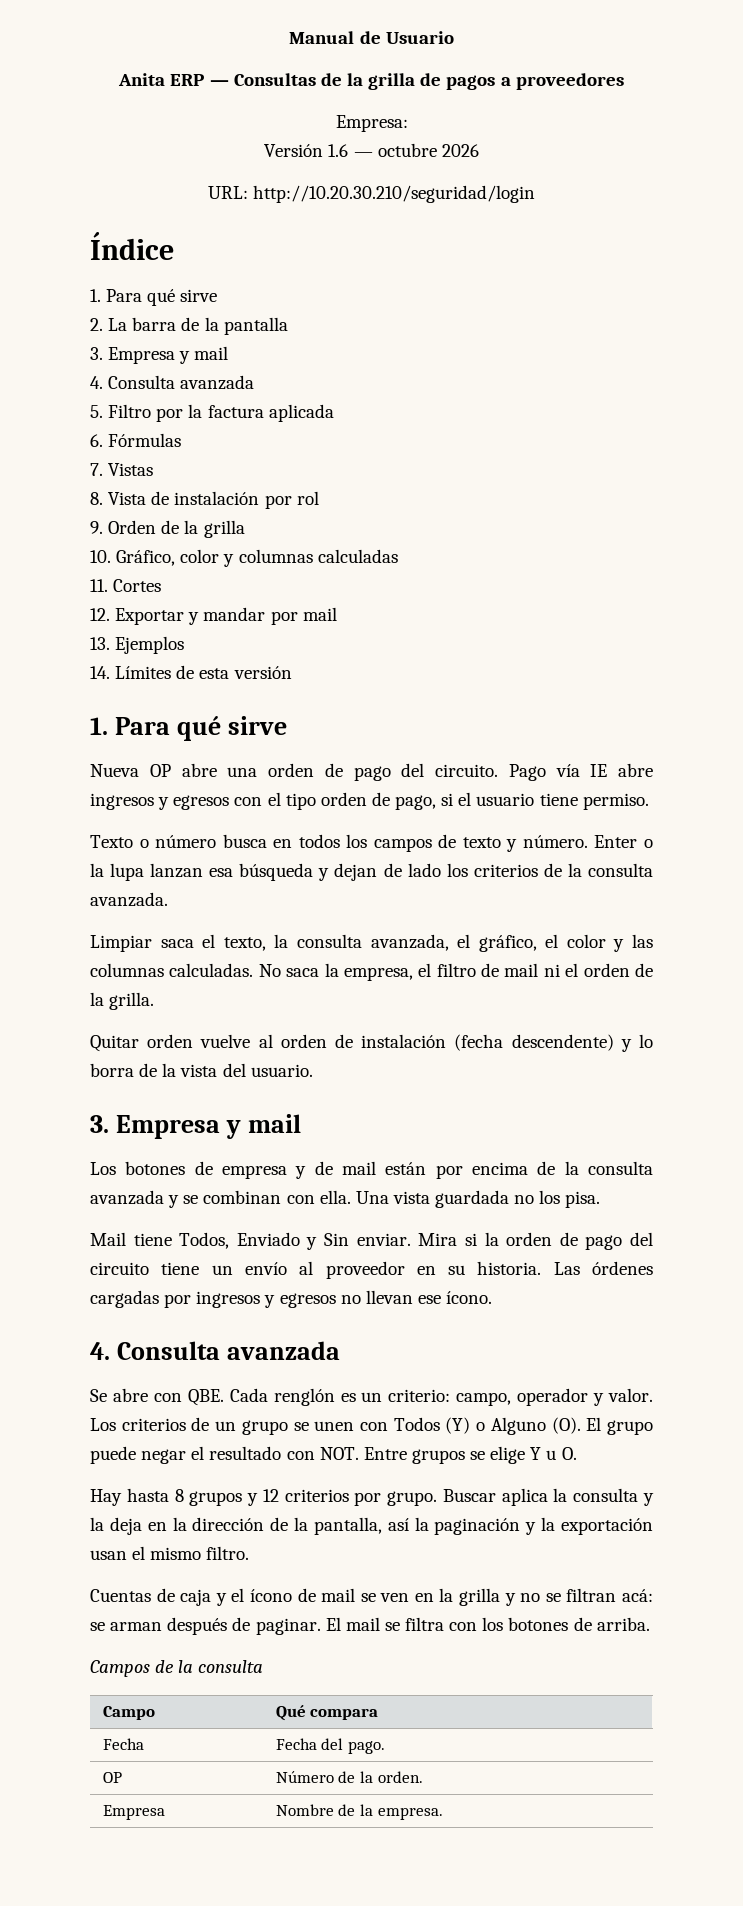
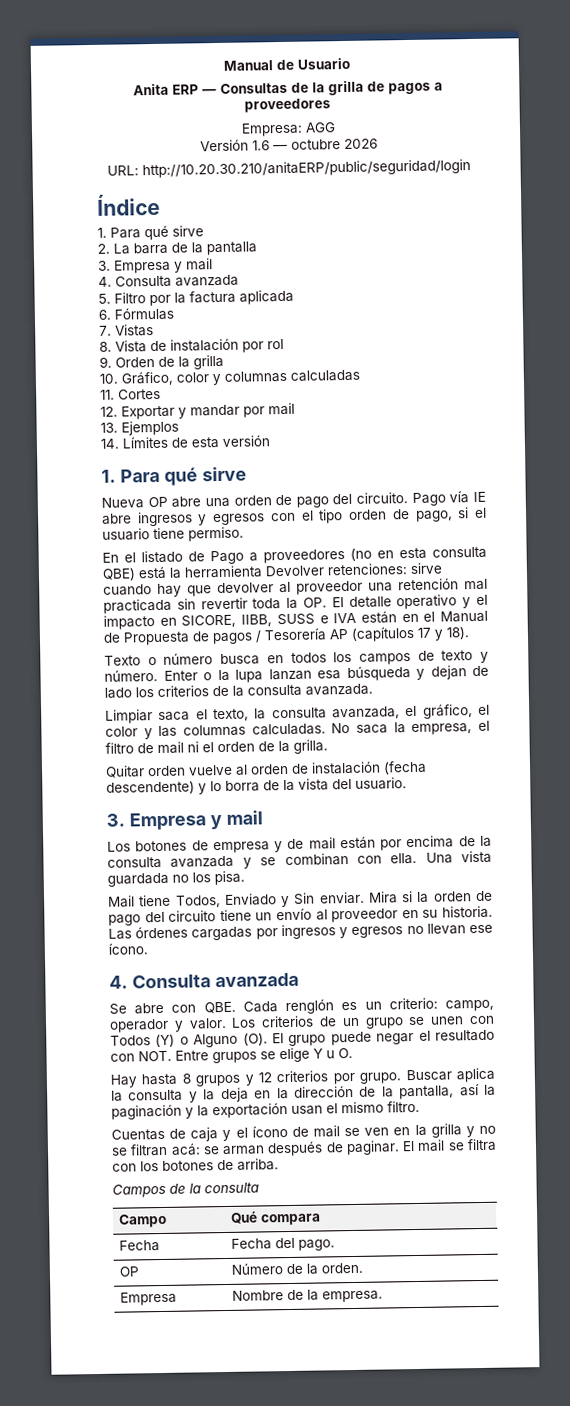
- Empresa:
+ Empresa: AGG
- URL: http://10.20.30.210/seguridad/login
+ URL: http://10.20.30.210/anitaERP/public/seguridad/login
+ En el listado de Pago a proveedores (no en esta consulta QBE) está la herramienta Devolver retenciones: sirve cuando hay que devolver al proveedor una retención mal practicada sin revertir toda la OP. El detalle operativo y el impacto en SICORE, IIBB, SUSS e IVA están en el Manual de Propuesta de pagos / Tesorería AP (capítulos 17 y 18).

